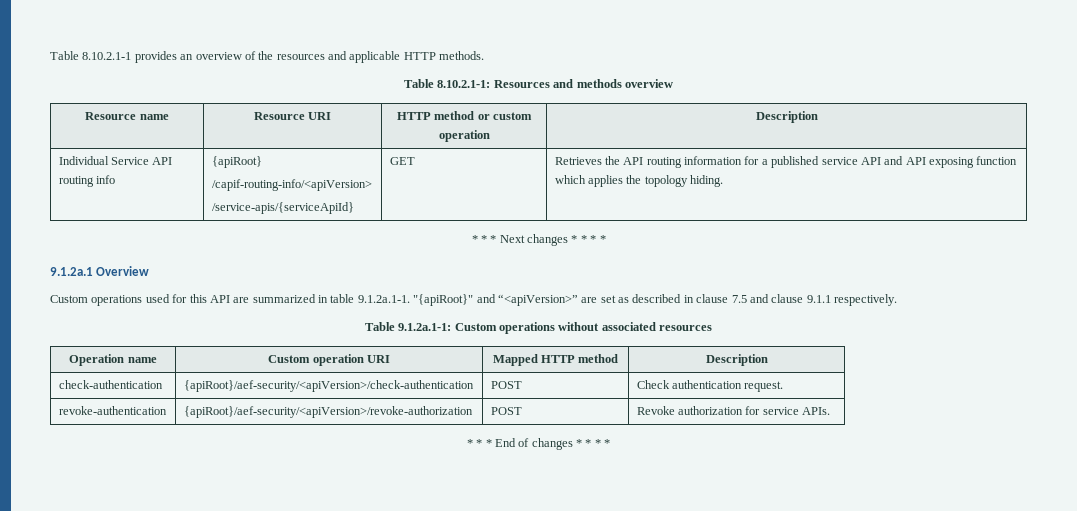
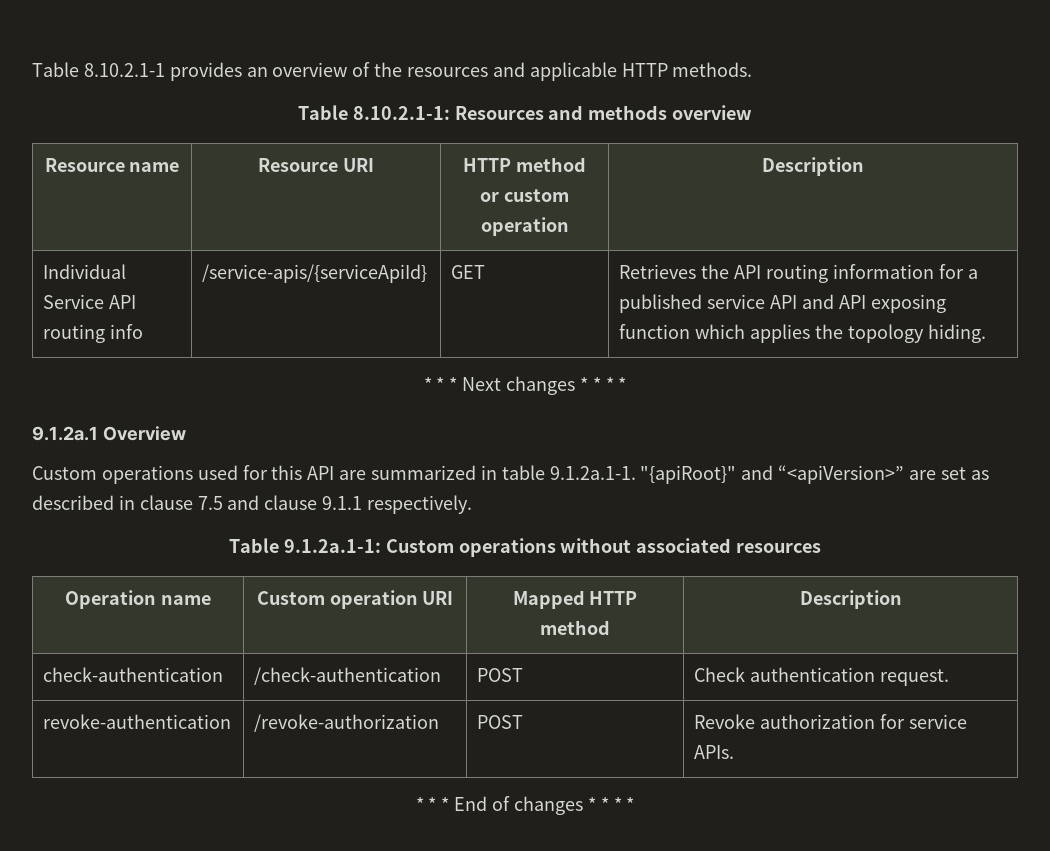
- Individual Service API routing info | {apiRoot}
- /capif-routing-info/<apiVersion>
- /service-apis/{serviceApiId} | GET | Retrieves the API routing information for a published service API and API exposing function which applies the topology hiding.
+ Individual Service API routing info | /service-apis/{serviceApiId} | GET | Retrieves the API routing information for a published service API and API exposing function which applies the topology hiding.
- check-authentication | {apiRoot}/aef-security/<apiVersion>/check-authentication | POST | Check authentication request.
+ check-authentication | /check-authentication | POST | Check authentication request.
- revoke-authentication | {apiRoot}/aef-security/<apiVersion>/revoke-authorization | POST | Revoke authorization for service APIs.
+ revoke-authentication | /revoke-authorization | POST | Revoke authorization for service APIs.

